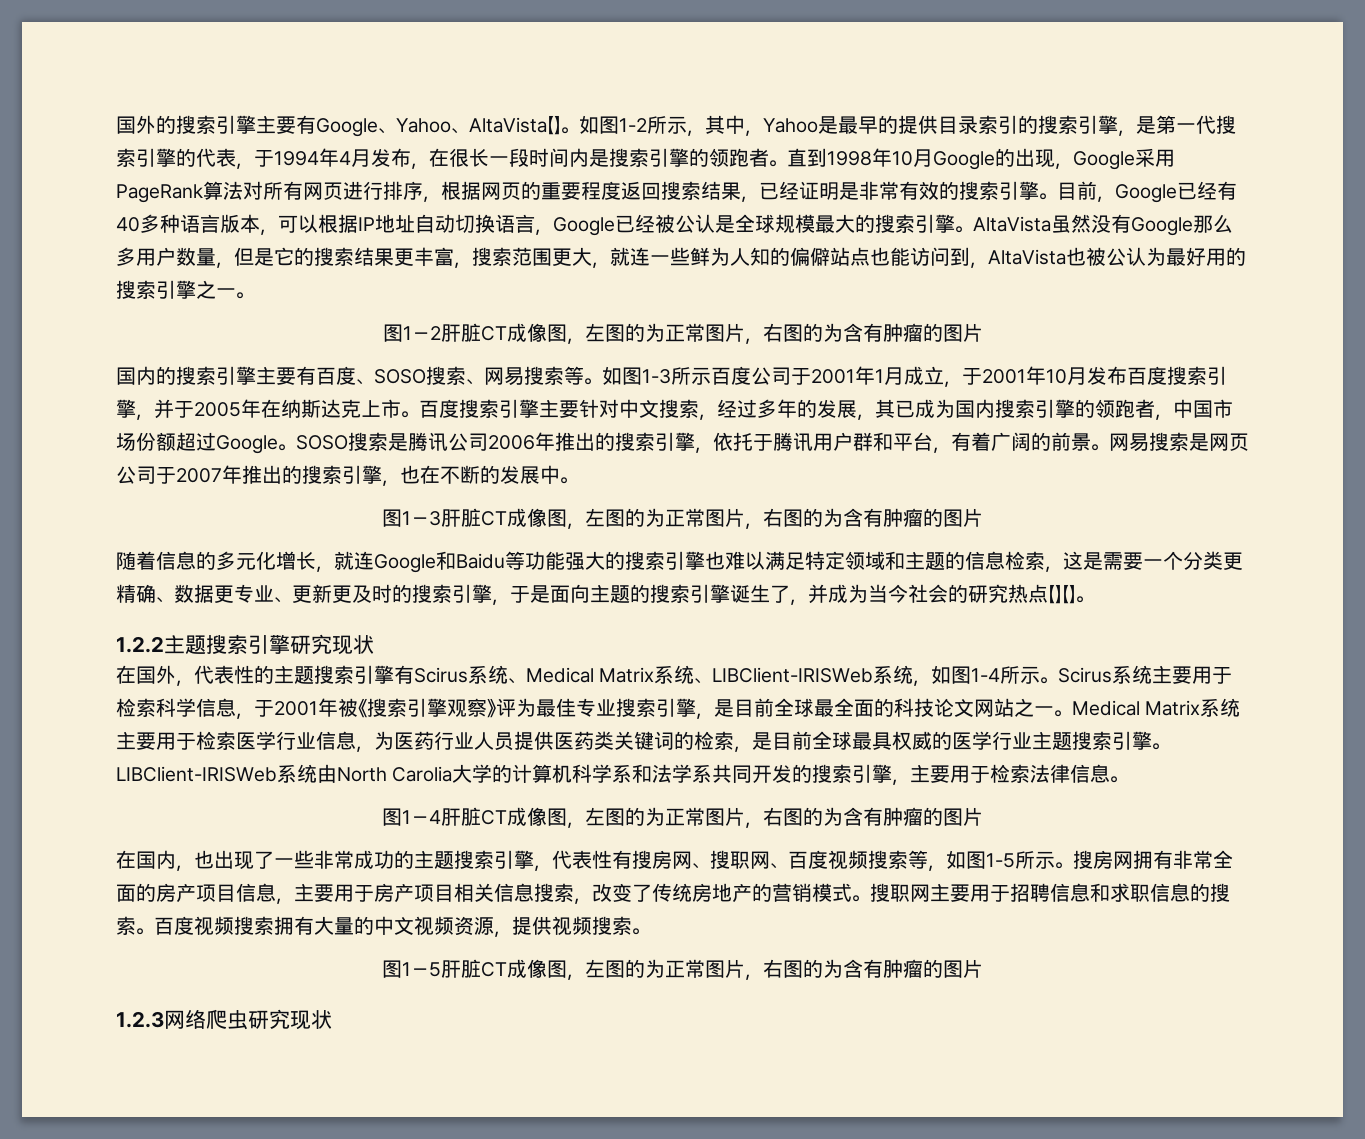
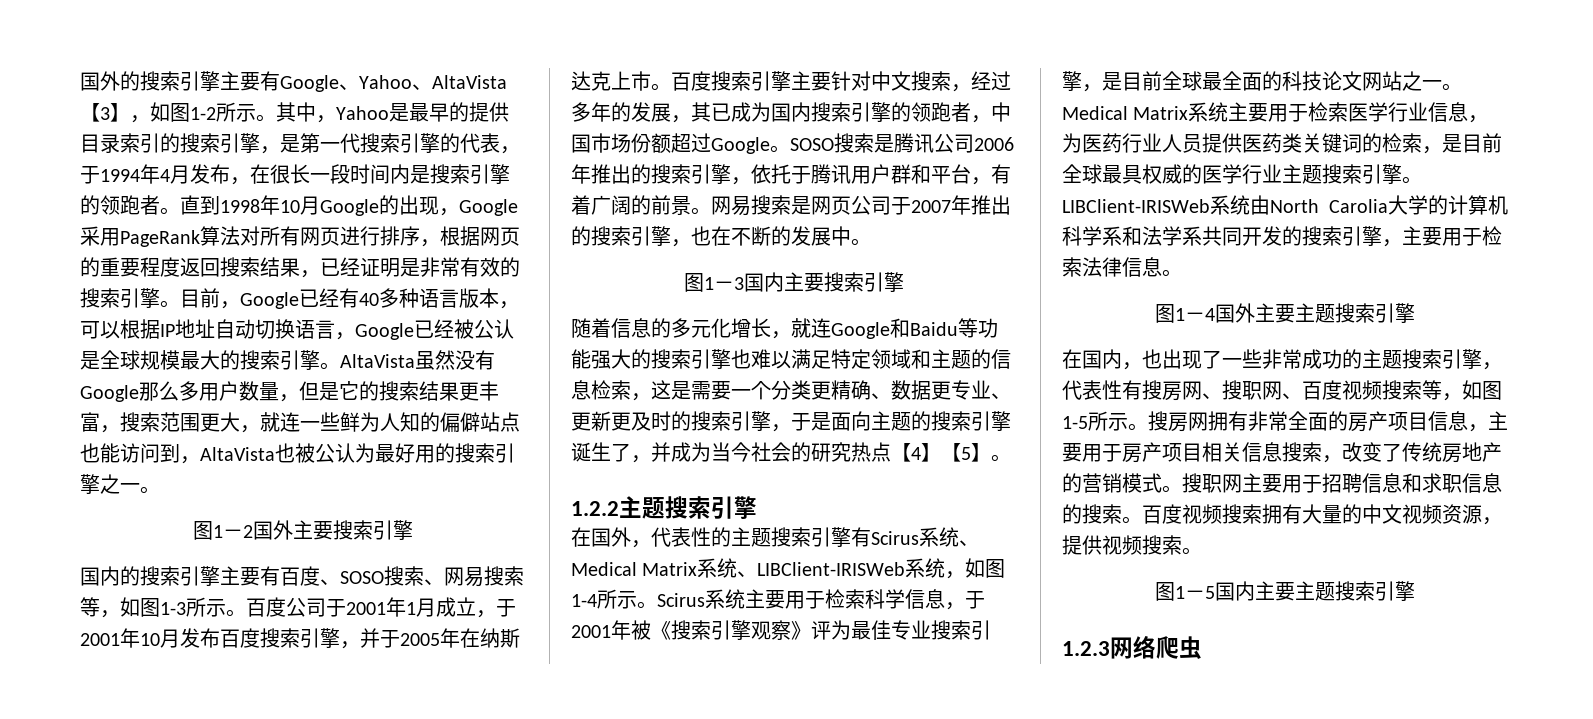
- 国外的搜索引擎主要有Google、Yahoo、AltaVista【】。如图1-2所示，其中，Yahoo是最早的提供目录索引的搜索引擎，是第一代搜索引擎的代表，于1994年4月发布，在很长一段时间内是搜索引擎的领跑者。
+ 国外的搜索引擎主要有Google、Yahoo、AltaVista【3】，如图1-2所示。其中，Yahoo是最早的提供目录索引的搜索引擎，是第一代搜索引擎的代表，于1994年4月发布，在很长一段时间内是搜索引擎的领跑者。
- 图1－2肝脏CT成像图，左图的为正常图片，右图的为含有肿瘤的图片
+ 图1－2国外主要搜索引擎
- 国内的搜索引擎主要有百度、SOSO搜索、网易搜索等。如图1-3所示百度公司于2001年1月成立，于2001年10月发布百度搜索引擎，并于2005年在纳斯达克上市。
+ 国内的搜索引擎主要有百度、SOSO搜索、网易搜索等，如图1-3所示。百度公司于2001年1月成立，于2001年10月发布百度搜索引擎，并于2005年在纳斯达克上市。
- 图1－3肝脏CT成像图，左图的为正常图片，右图的为含有肿瘤的图片
+ 图1－3国内主要搜索引擎
- 随着信息的多元化增长，就连Google和Baidu等功能强大的搜索引擎也难以满足特定领域和主题的信息检索，这是需要一个分类更精确、数据更专业、更新更及时的搜索引擎，于是面向主题的搜索引擎诞生了，并成为当今社会的研究热点【】【】。
+ 随着信息的多元化增长，就连Google和Baidu等功能强大的搜索引擎也难以满足特定领域和主题的信息检索，这是需要一个分类更精确、数据更专业、更新更及时的搜索引擎，于是面向主题的搜索引擎诞生了，并成为当今社会的研究热点【4】【5】。
- 1.2.2主题搜索引擎研究现状
+ 1.2.2主题搜索引擎
- 图1－4肝脏CT成像图，左图的为正常图片，右图的为含有肿瘤的图片
+ 图1－4国外主要主题搜索引擎
- 图1－5肝脏CT成像图，左图的为正常图片，右图的为含有肿瘤的图片
+ 图1－5国内主要主题搜索引擎
- 1.2.3网络爬虫研究现状
+ 1.2.3网络爬虫

